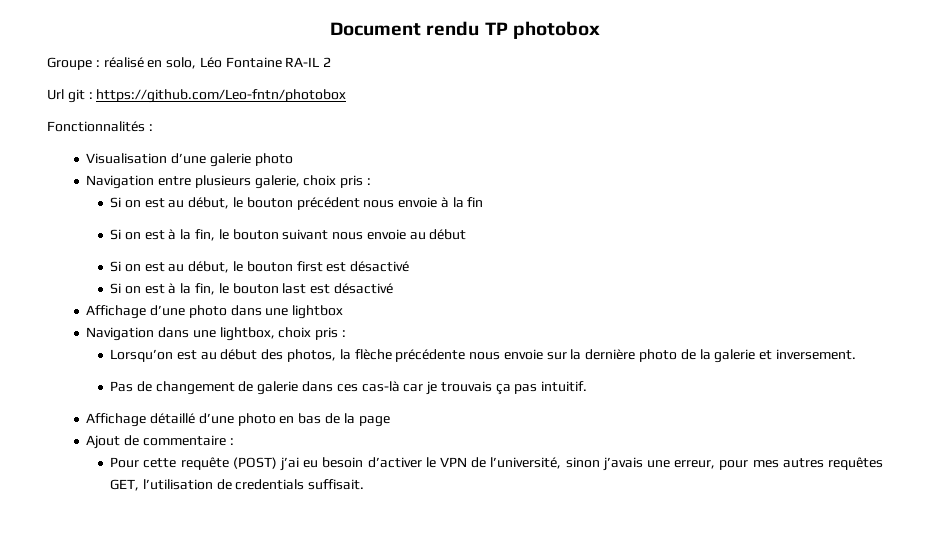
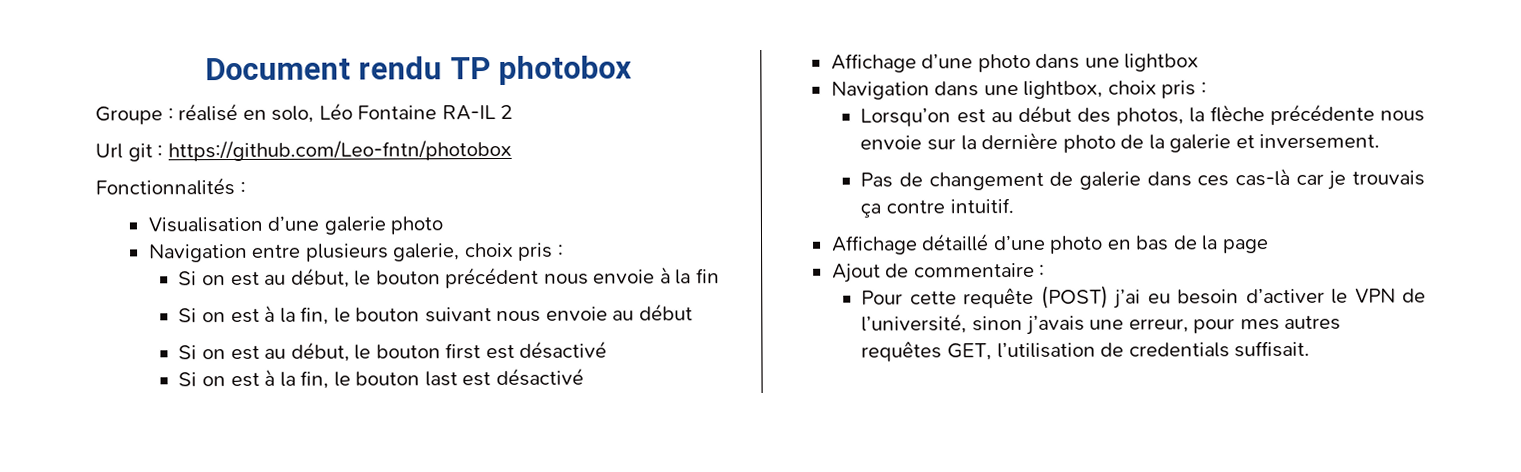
- Pas de changement de galerie dans ces cas-là car je trouvais ça pas intuitif.
+ Pas de changement de galerie dans ces cas-là car je trouvais ça contre intuitif.

